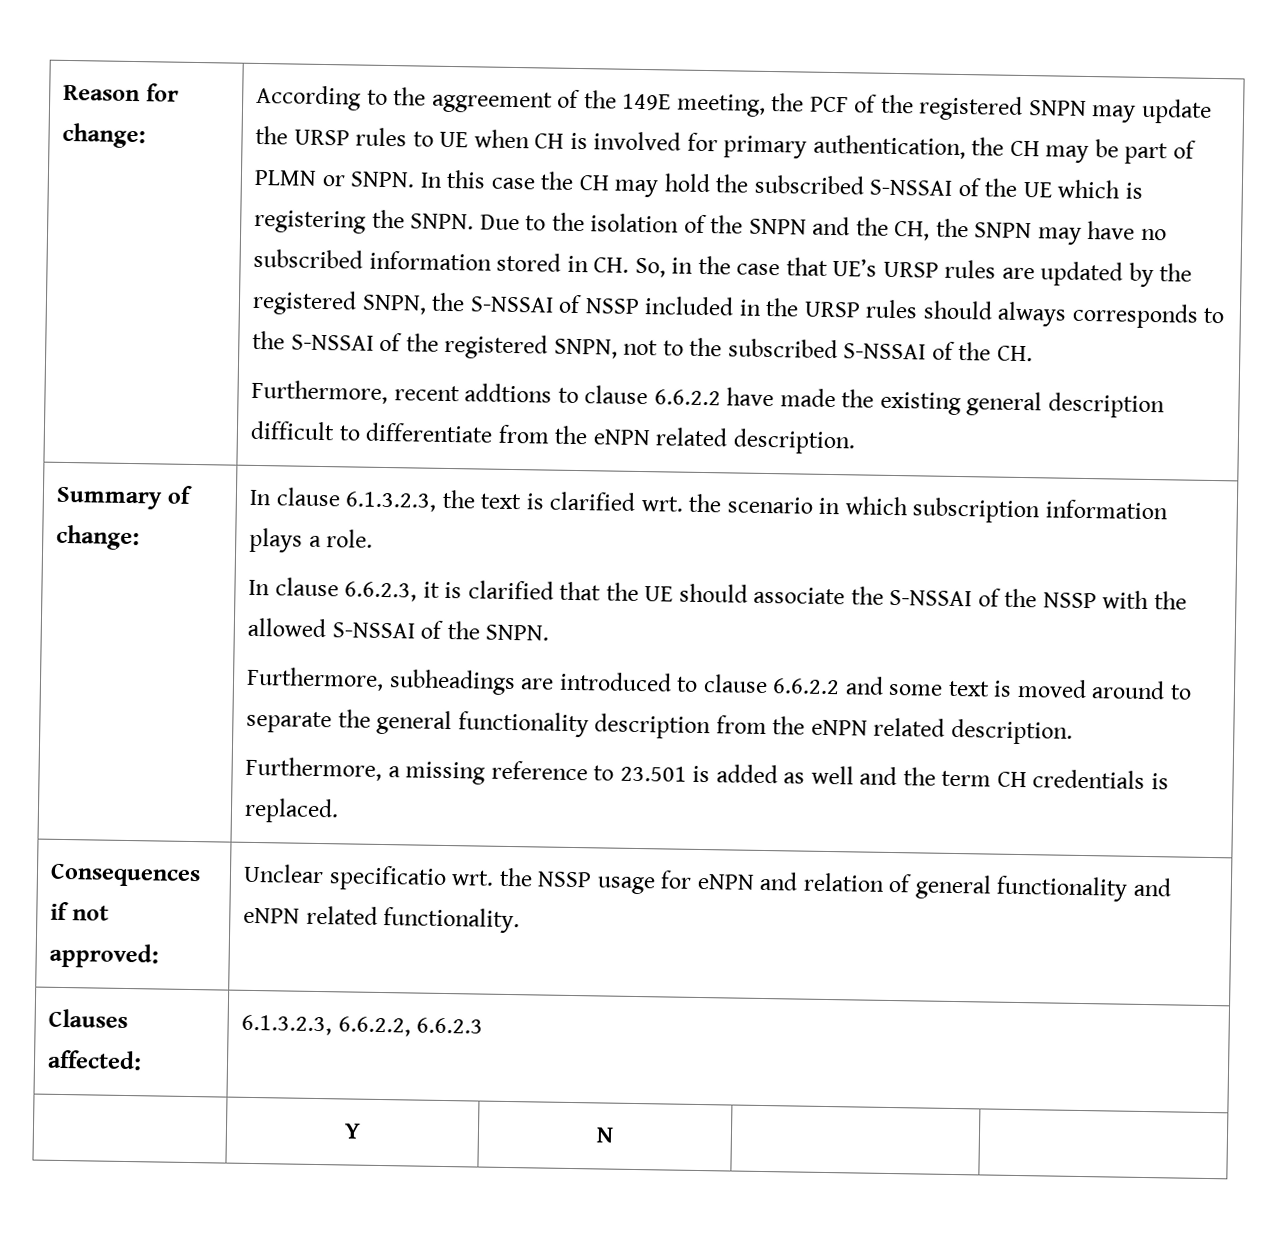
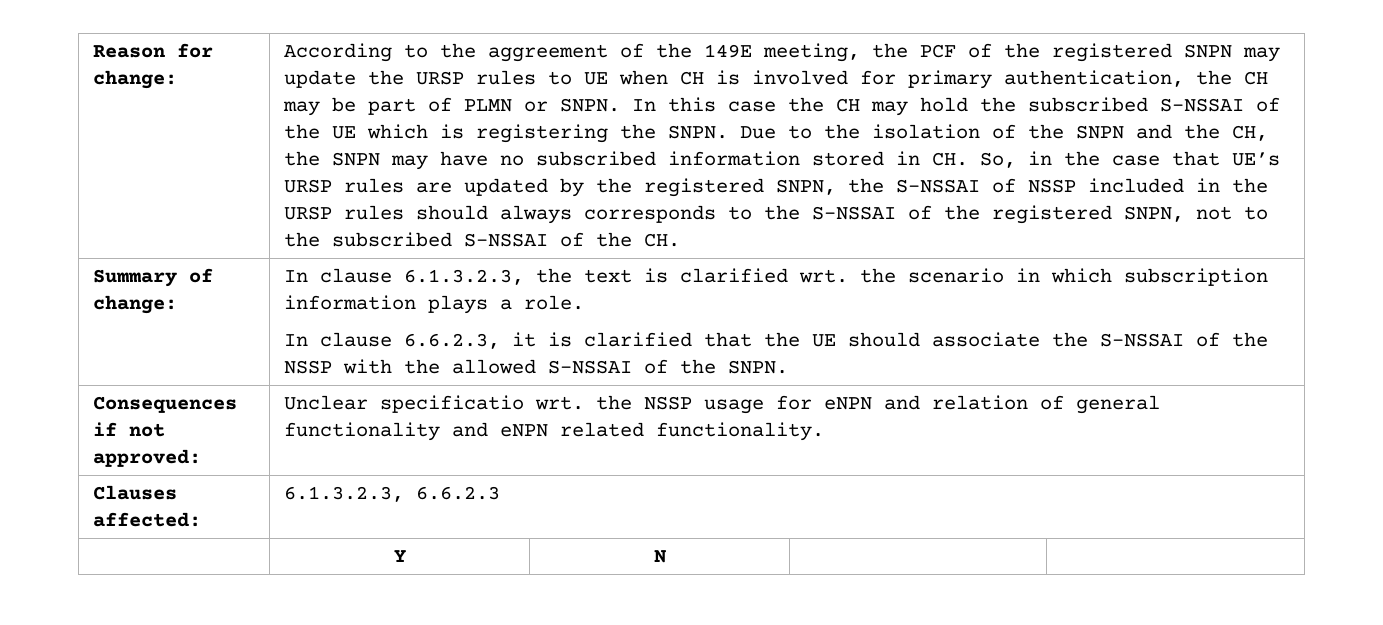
- Furthermore, recent addtions to clause 6.6.2.2 have made the existing general description difficult to differentiate from the eNPN related description.
- Furthermore, subheadings are introduced to clause 6.6.2.2 and some text is moved around to separate the general functionality description from the eNPN related description.
- Furthermore, a missing reference to 23.501 is added as well and the term CH credentials is replaced.
- Clauses affected: | 6.1.3.2.3, 6.6.2.2, 6.6.2.3
+ Clauses affected: | 6.1.3.2.3, 6.6.2.3

